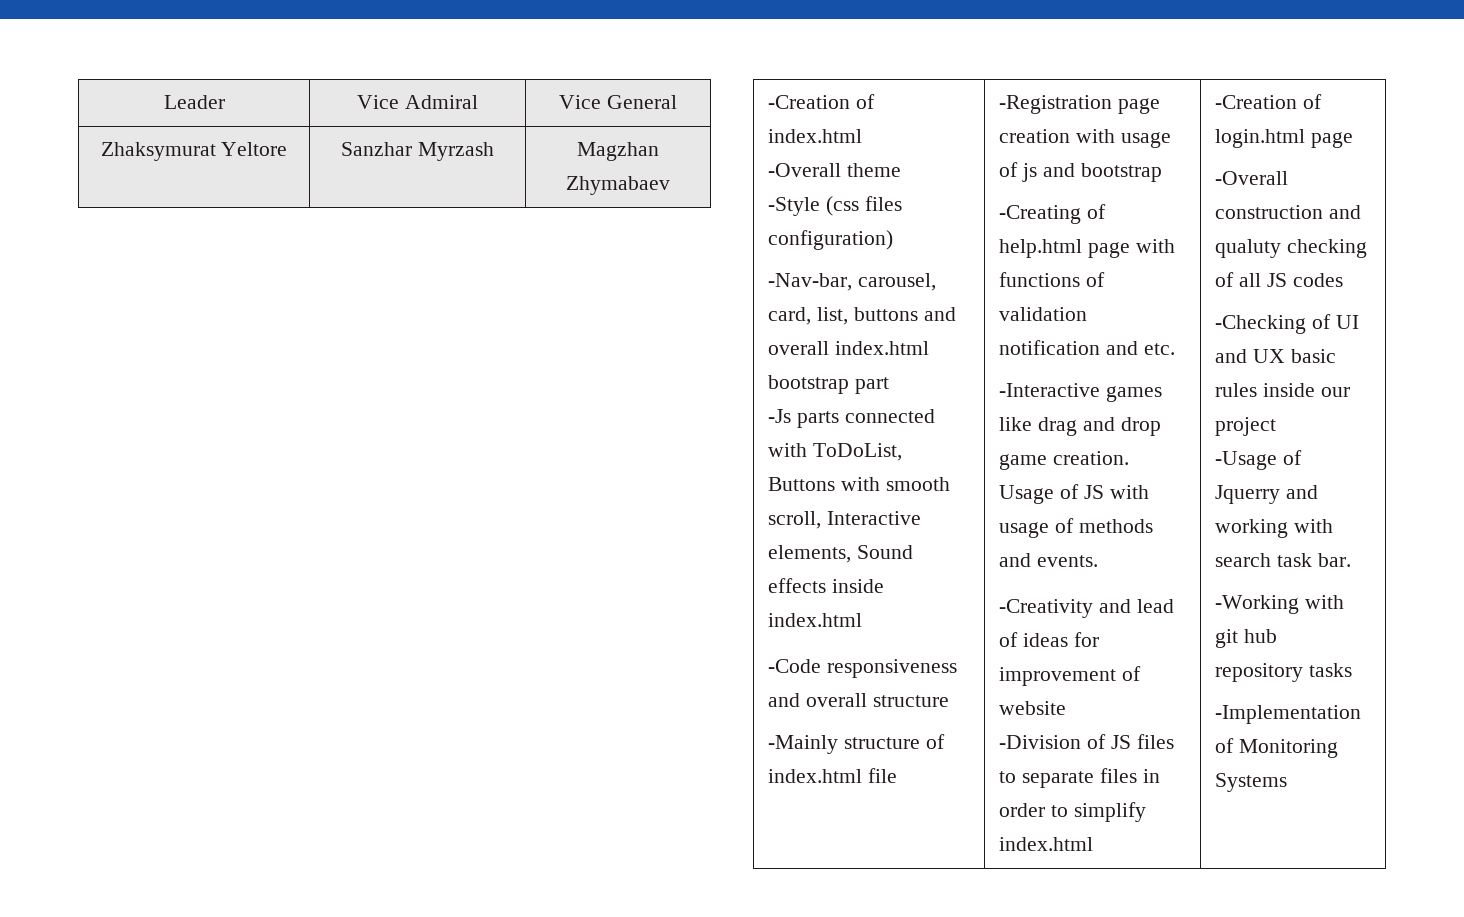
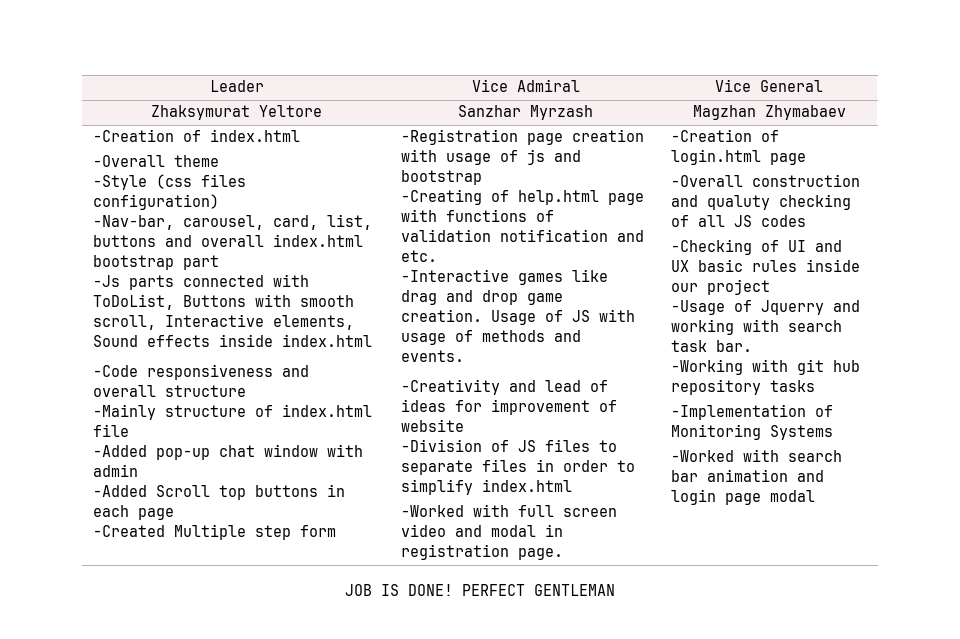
+ -Added pop-up chat window with admin
+ -Added Scroll top buttons in each page
+ -Created Multiple step form
+ -Worked with full screen video and modal in registration page.
+ -Worked with search bar animation and login page modal
+ JOB IS DONE! PERFECT GENTLEMAN

